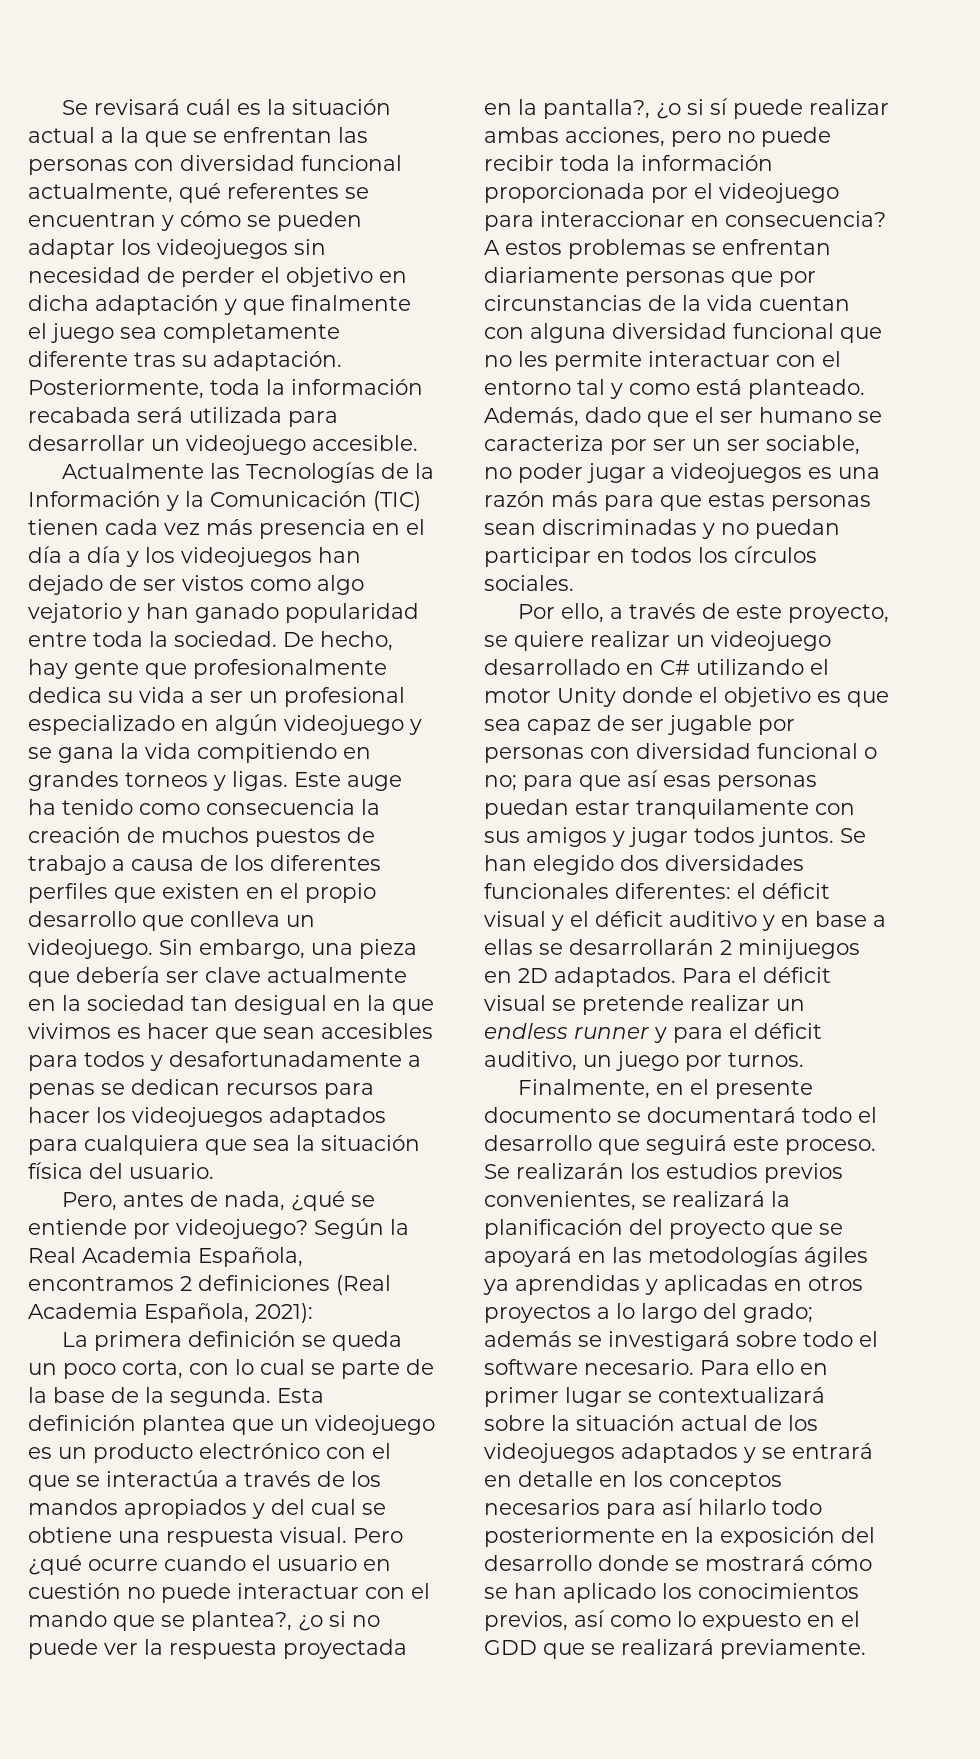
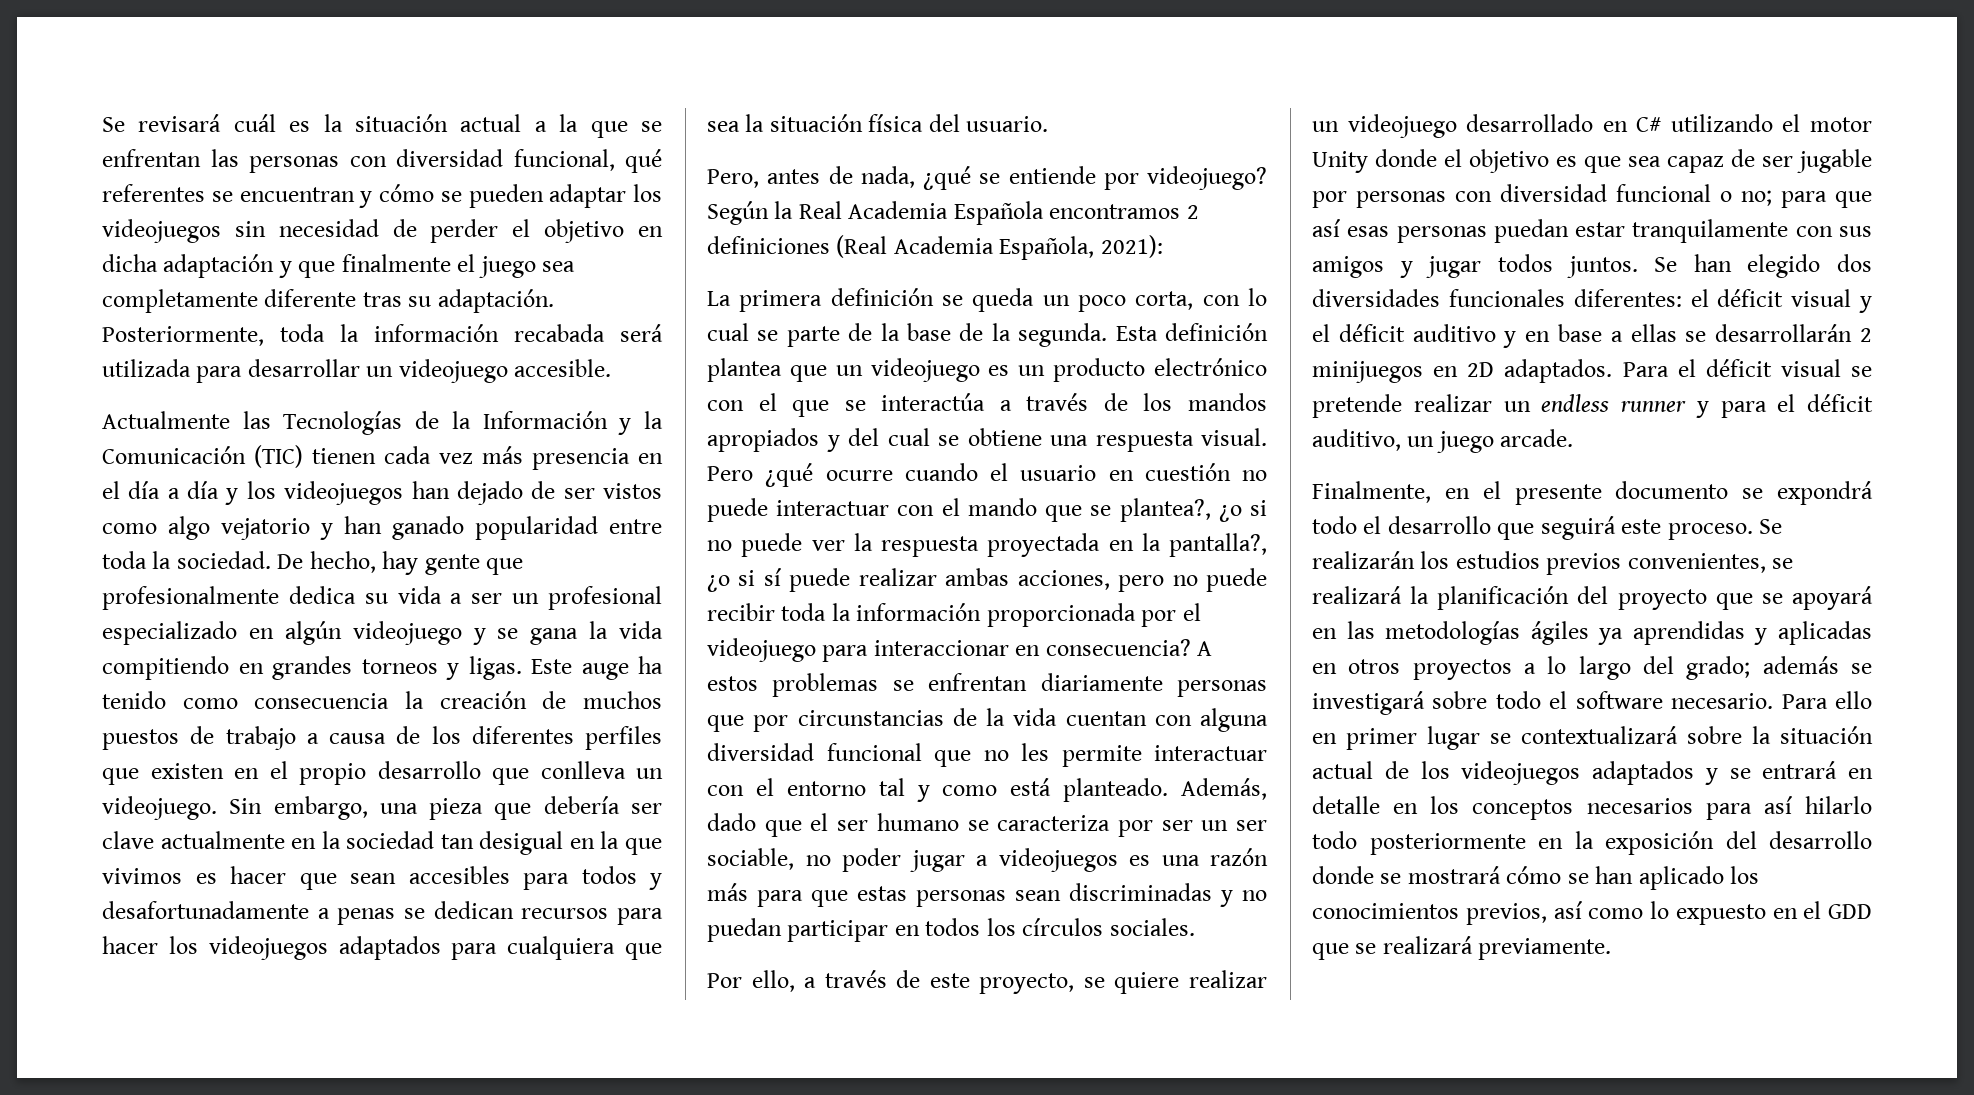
- Se revisará cuál es la situación actual a la que se enfrentan las personas con diversidad funcional actualmente, qué referentes se encuentran y cómo se pueden adaptar los videojuegos sin necesidad de perder el objetivo en dicha adaptación y que finalmente el juego sea completamente diferente tras su adaptación.
+ Se revisará cuál es la situación actual a la que se enfrentan las personas con diversidad funcional, qué referentes se encuentran y cómo se pueden adaptar los videojuegos sin necesidad de perder el objetivo en dicha adaptación y que finalmente el juego sea completamente diferente tras su adaptación.
- Según la Real Academia Española, encontramos 2 definiciones (Real Academia Española, 2021):
+ Según la Real Academia Española encontramos 2 definiciones (Real Academia Española, 2021):
- Para el déficit visual se pretende realizar un endless runner y para el déficit auditivo, un juego por turnos.
+ Para el déficit visual se pretende realizar un endless runner y para el déficit auditivo, un juego arcade.
- Finalmente, en el presente documento se documentará todo el desarrollo que seguirá este proceso.
+ Finalmente, en el presente documento se expondrá todo el desarrollo que seguirá este proceso.

